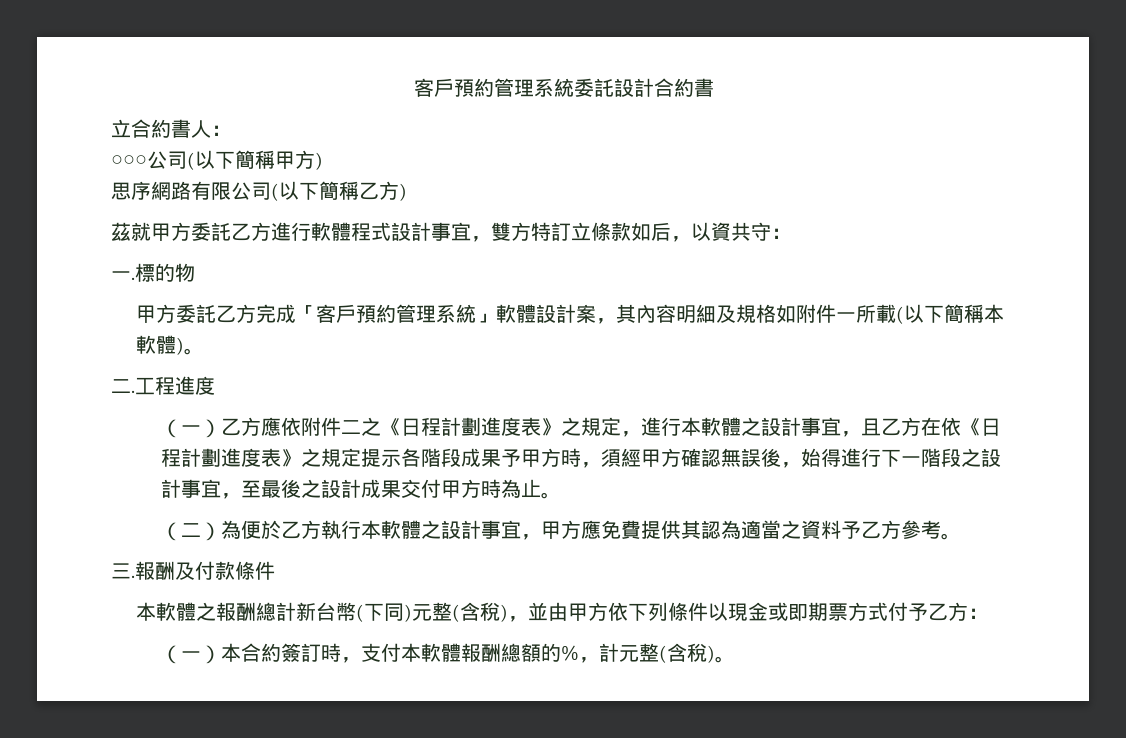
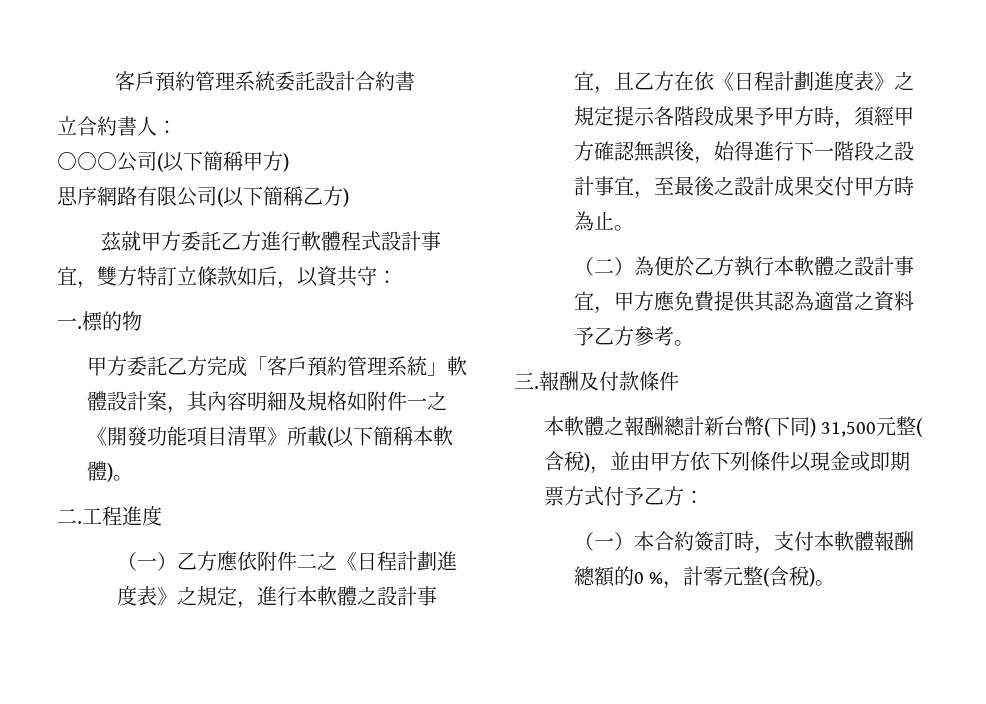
- 甲方委託乙方完成「客戶預約管理系統」軟體設計案，其內容明細及規格如附件一所載(以下簡稱本軟體)。
+ 甲方委託乙方完成「客戶預約管理系統」軟體設計案，其內容明細及規格如附件一之《開發功能項目清單》所載(以下簡稱本軟體)。
- 本軟體之報酬總計新台幣(下同)元整(含稅)，並由甲方依下列條件以現金或即期票方式付予乙方：
+ 本軟體之報酬總計新台幣(下同) 31,500元整(含稅)，並由甲方依下列條件以現金或即期票方式付予乙方：
- （一）本合約簽訂時，支付本軟體報酬總額的%，計元整(含稅)。
+ （一）本合約簽訂時，支付本軟體報酬總額的0 %，計零元整(含稅)。

